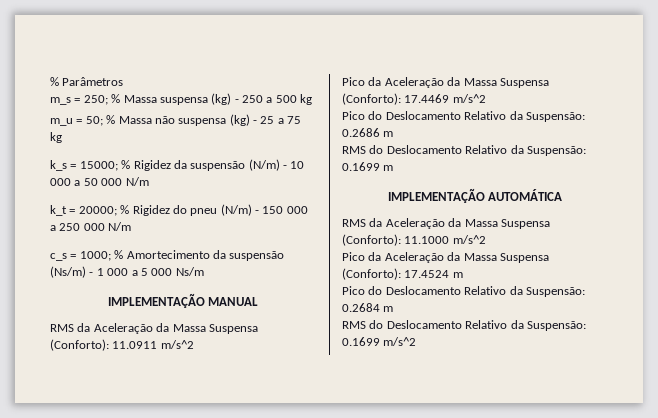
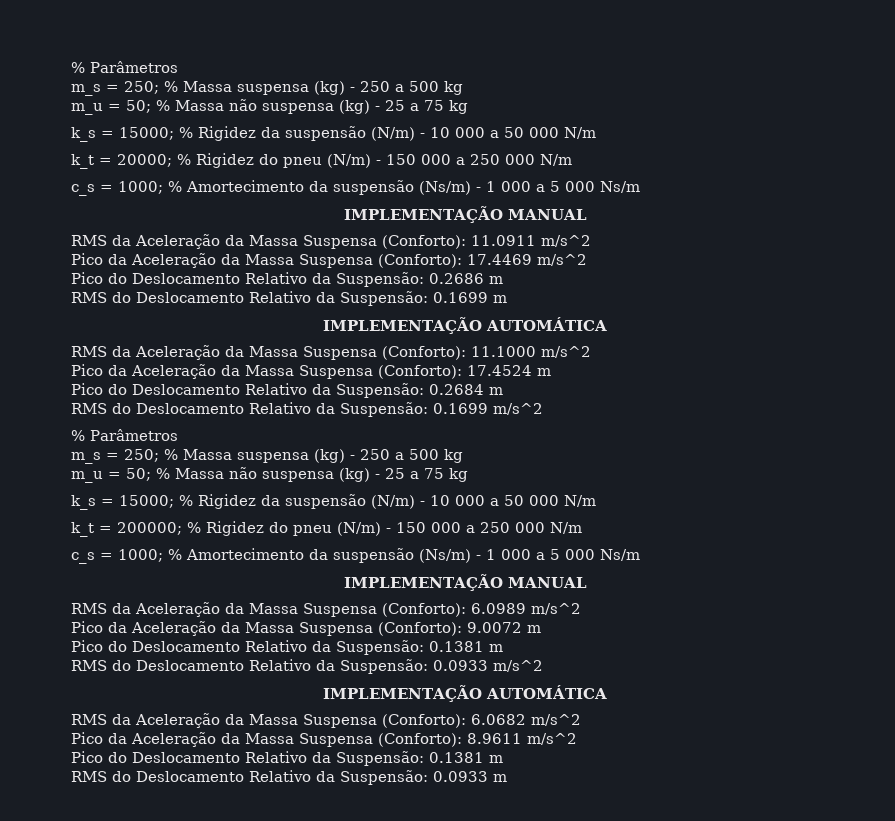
  RMS do Deslocamento Relativo da Suspensão: 0.1699 m/s^2
+ % Parâmetros
+ m_s = 250; % Massa suspensa (kg) - 250 a 500 kg
+ m_u = 50; % Massa não suspensa (kg) - 25 a 75 kg
+ k_s = 15000; % Rigidez da suspensão (N/m) - 10 000 a 50 000 N/m
+ k_t = 200000; % Rigidez do pneu (N/m) - 150 000 a 250 000 N/m
+ c_s = 1000; % Amortecimento da suspensão (Ns/m) - 1 000 a 5 000 Ns/m
+ IMPLEMENTAÇÃO MANUAL
+ RMS da Aceleração da Massa Suspensa (Conforto): 6.0989 m/s^2
+ Pico da Aceleração da Massa Suspensa (Conforto): 9.0072 m
+ Pico do Deslocamento Relativo da Suspensão: 0.1381 m
+ RMS do Deslocamento Relativo da Suspensão: 0.0933 m/s^2
+ IMPLEMENTAÇÃO AUTOMÁTICA
+ RMS da Aceleração da Massa Suspensa (Conforto): 6.0682 m/s^2
+ Pico da Aceleração da Massa Suspensa (Conforto): 8.9611 m/s^2
+ Pico do Deslocamento Relativo da Suspensão: 0.1381 m
+ RMS do Deslocamento Relativo da Suspensão: 0.0933 m

